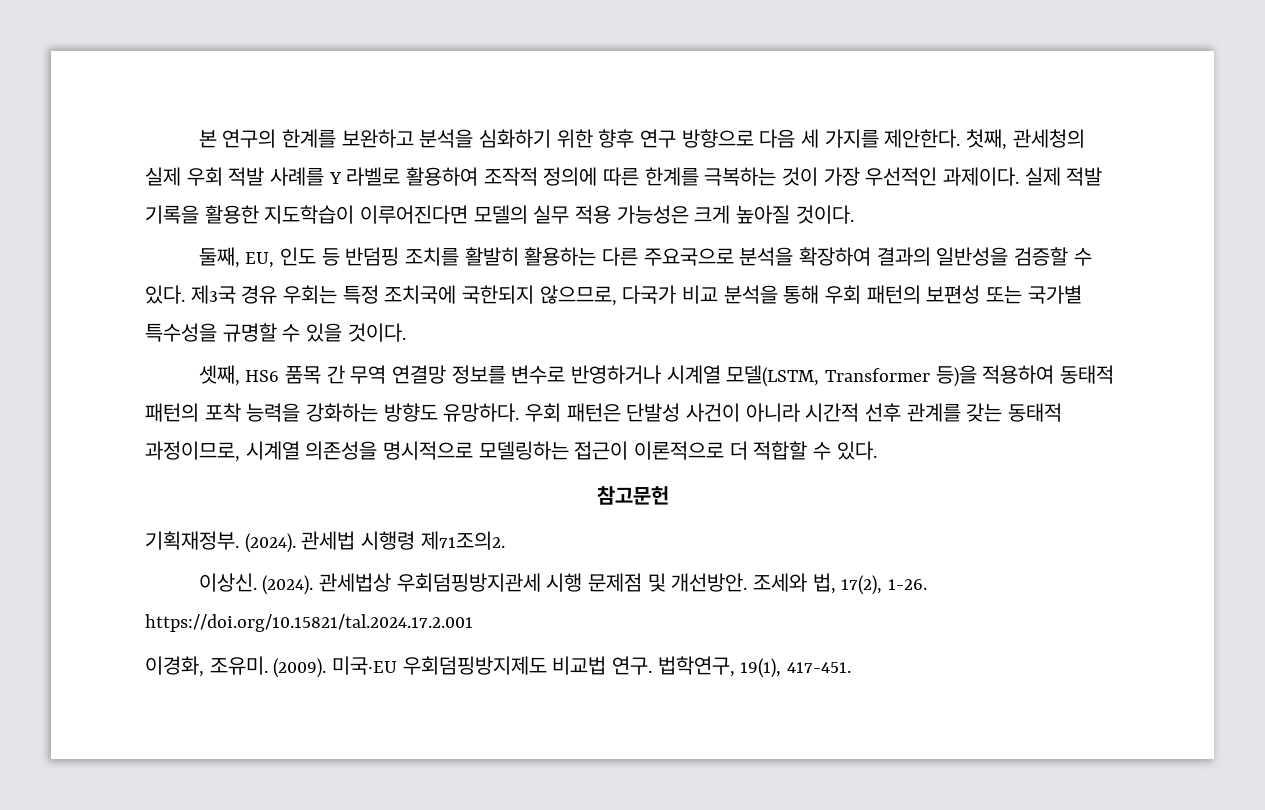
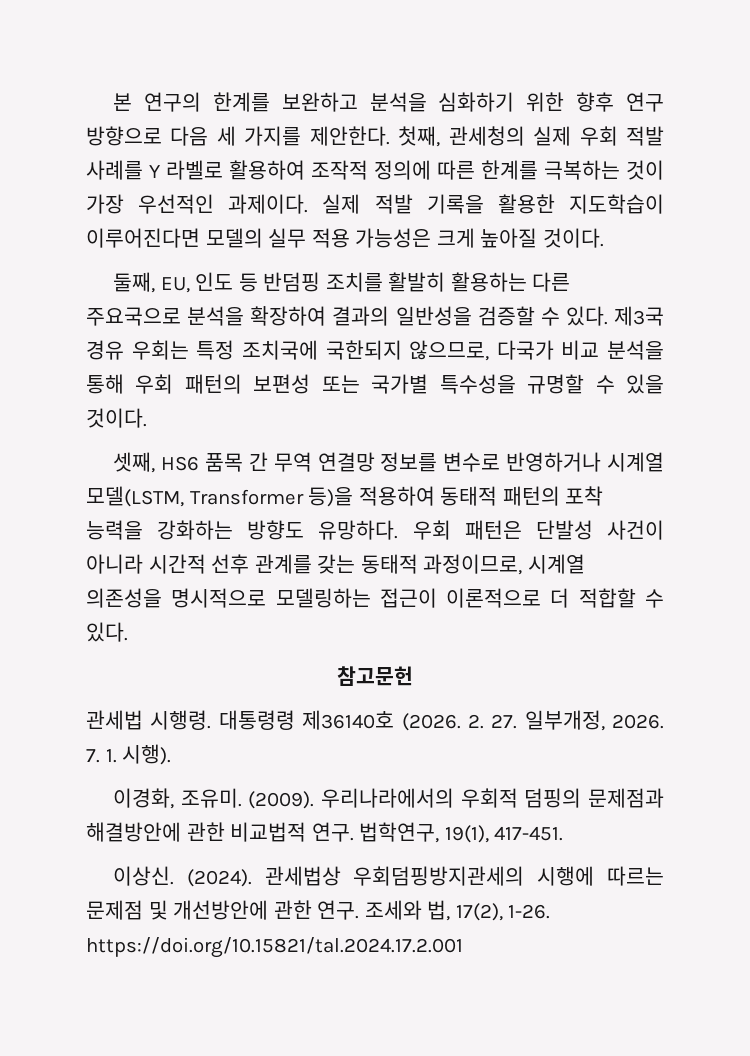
- 기획재정부. (2024). 관세법 시행령 제71조의2.
- 이상신. (2024). 관세법상 우회덤핑방지관세 시행 문제점 및 개선방안.
+ 관세법 시행령. 대통령령 제36140호 (2026. 2. 27. 일부개정, 2026. 7. 1. 시행).
+ 이경화, 조유미. (2009). 우리나라에서의 우회적 덤핑의 문제점과 해결방안에 관한 비교법적 연구. 법학연구, 19(1), 417-451.
+ 이상신. (2024). 관세법상 우회덤핑방지관세의 시행에 따르는 문제점 및 개선방안에 관한 연구.
- 이경화, 조유미. (2009). 미국·EU 우회덤핑방지제도 비교법 연구. 법학연구, 19(1), 417-451.

